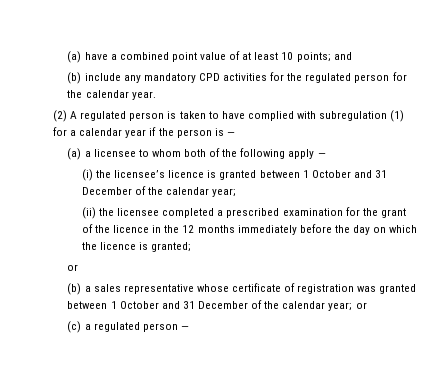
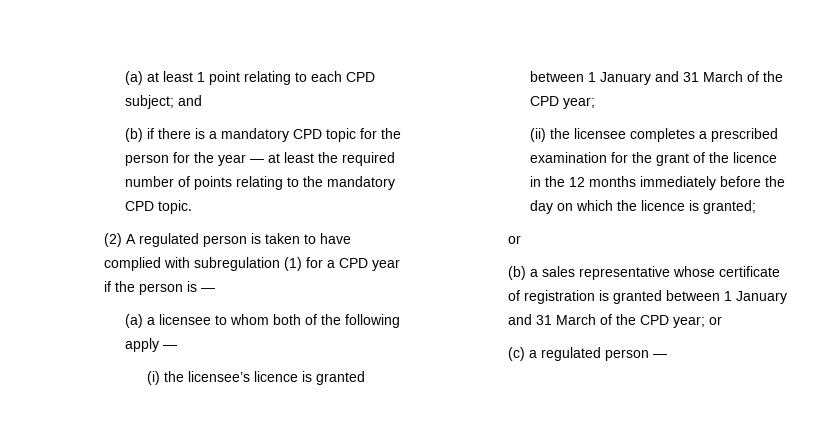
- (a) have a combined point value of at least 10 points; and
- (b) include any mandatory CPD activities for the regulated person for the calendar year.
+ (a) at least 1 point relating to each CPD subject; and
+ (b) if there is a mandatory CPD topic for the person for the year — at least the required number of points relating to the mandatory CPD topic.
- (2) A regulated person is taken to have complied with subregulation (1) for a calendar year if the person is —
+ (2) A regulated person is taken to have complied with subregulation (1) for a CPD year if the person is —
- (i) the licensee’s licence is granted between 1 October and 31 December of the calendar year;
+ (i) the licensee’s licence is granted between 1 January and 31 March of the CPD year;
- (ii) the licensee completed a prescribed examination for the grant of the licence in the 12 months immediately before the day on which the licence is granted;
+ (ii) the licensee completes a prescribed examination for the grant of the licence in the 12 months immediately before the day on which the licence is granted;
- (b) a sales representative whose certificate of registration was granted between 1 October and 31 December of the calendar year; or
+ (b) a sales representative whose certificate of registration is granted between 1 January and 31 March of the CPD year; or

